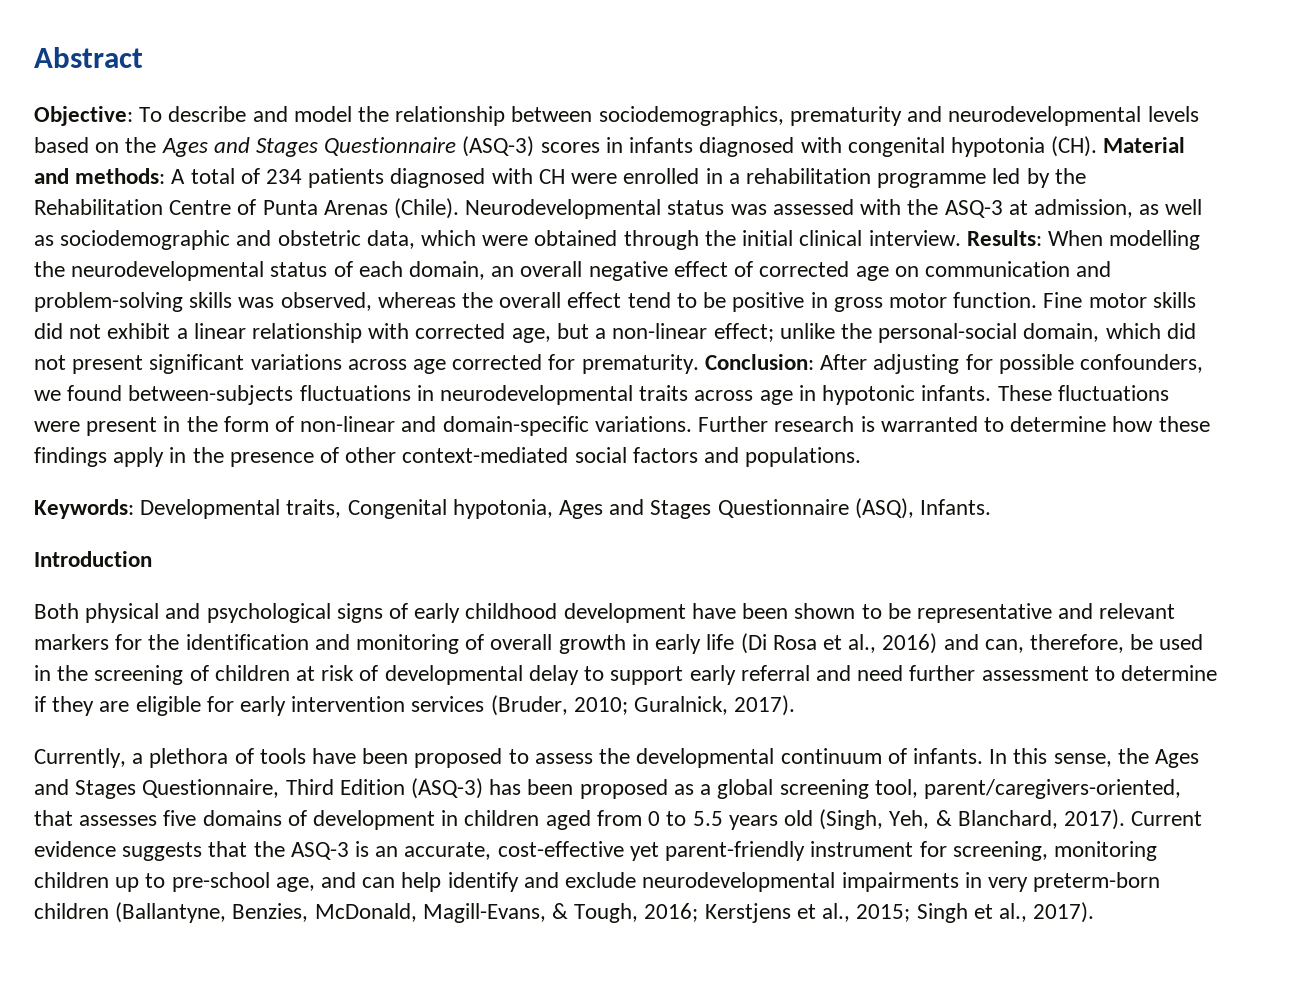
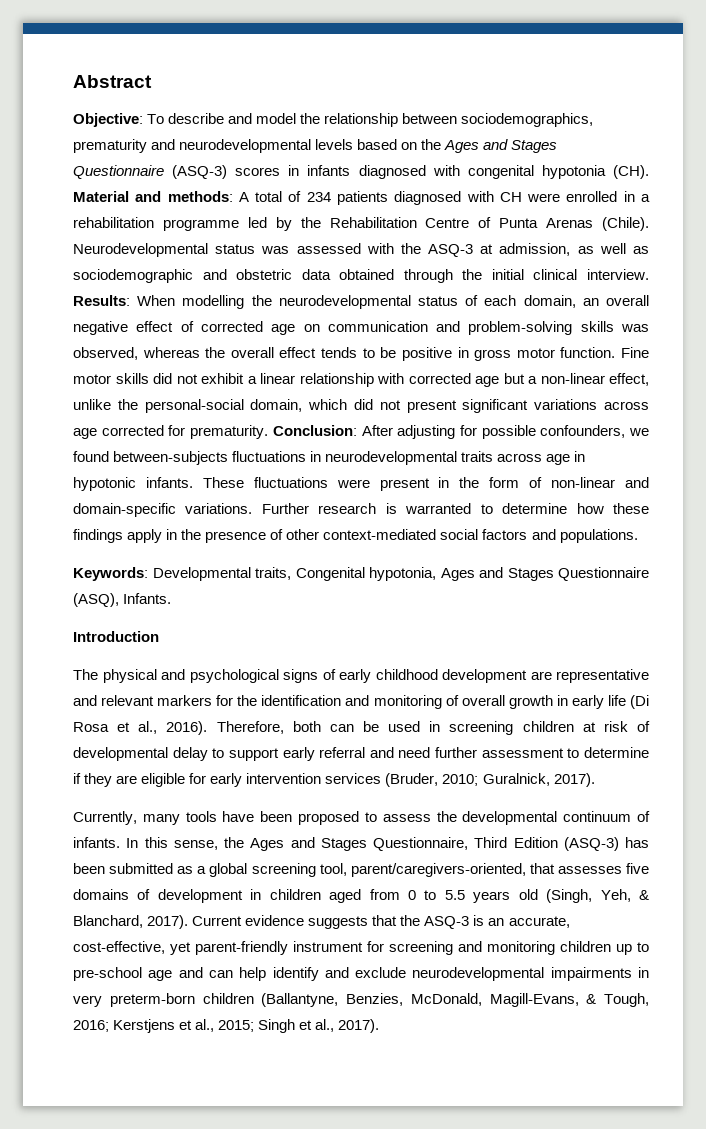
- Neurodevelopmental status was assessed with the ASQ-3 at admission, as well as sociodemographic and obstetric data, which were obtained through the initial clinical interview.
+ Neurodevelopmental status was assessed with the ASQ-3 at admission, as well as sociodemographic and obstetric data obtained through the initial clinical interview.
- Results: When modelling the neurodevelopmental status of each domain, an overall negative effect of corrected age on communication and problem-solving skills was observed, whereas the overall effect tend to be positive in gross motor function.
+ Results: When modelling the neurodevelopmental status of each domain, an overall negative effect of corrected age on communication and problem-solving skills was observed, whereas the overall effect tends to be positive in gross motor function.
- Fine motor skills did not exhibit a linear relationship with corrected age, but a non-linear effect; unlike the personal-social domain, which did not present significant variations across age corrected for prematurity.
+ Fine motor skills did not exhibit a linear relationship with corrected age but a non-linear effect, unlike the personal-social domain, which did not present significant variations across age corrected for prematurity.
- Both physical and psychological signs of early childhood development have been shown to be representative and relevant markers for the identification and monitoring of overall growth in early life (Di Rosa et al., 2016) and can, therefore, be used in the screening of children at risk of developmental delay to support early referral and need further assessment to determine if they are eligible for early intervention services (Bruder, 2010; Guralnick, 2017).
+ The physical and psychological signs of early childhood development are representative and relevant markers for the identification and monitoring of overall growth in early life (Di Rosa et al., 2016). Therefore, both can be used in screening children at risk of developmental delay to support early referral and need further assessment to determine if they are eligible for early intervention services (Bruder, 2010; Guralnick, 2017).
- Currently, a plethora of tools have been proposed to assess the developmental continuum of infants.
+ Currently, many tools have been proposed to assess the developmental continuum of infants.
- In this sense, the Ages and Stages Questionnaire, Third Edition (ASQ-3) has been proposed as a global screening tool, parent/caregivers-oriented, that assesses five domains of development in children aged from 0 to 5.5 years old (Singh, Yeh, & Blanchard, 2017).
+ In this sense, the Ages and Stages Questionnaire, Third Edition (ASQ-3) has been submitted as a global screening tool, parent/caregivers-oriented, that assesses five domains of development in children aged from 0 to 5.5 years old (Singh, Yeh, & Blanchard, 2017).
- Current evidence suggests that the ASQ-3 is an accurate, cost-effective yet parent-friendly instrument for screening, monitoring children up to pre-school age, and can help identify and exclude neurodevelopmental impairments in very preterm-born children (Ballantyne, Benzies, McDonald, Magill-Evans, & Tough, 2016; Kerstjens et al., 2015; Singh et al., 2017).
+ Current evidence suggests that the ASQ-3 is an accurate, cost-effective, yet parent-friendly instrument for screening and monitoring children up to pre-school age and can help identify and exclude neurodevelopmental impairments in very preterm-born children (Ballantyne, Benzies, McDonald, Magill-Evans, & Tough, 2016; Kerstjens et al., 2015; Singh et al., 2017).

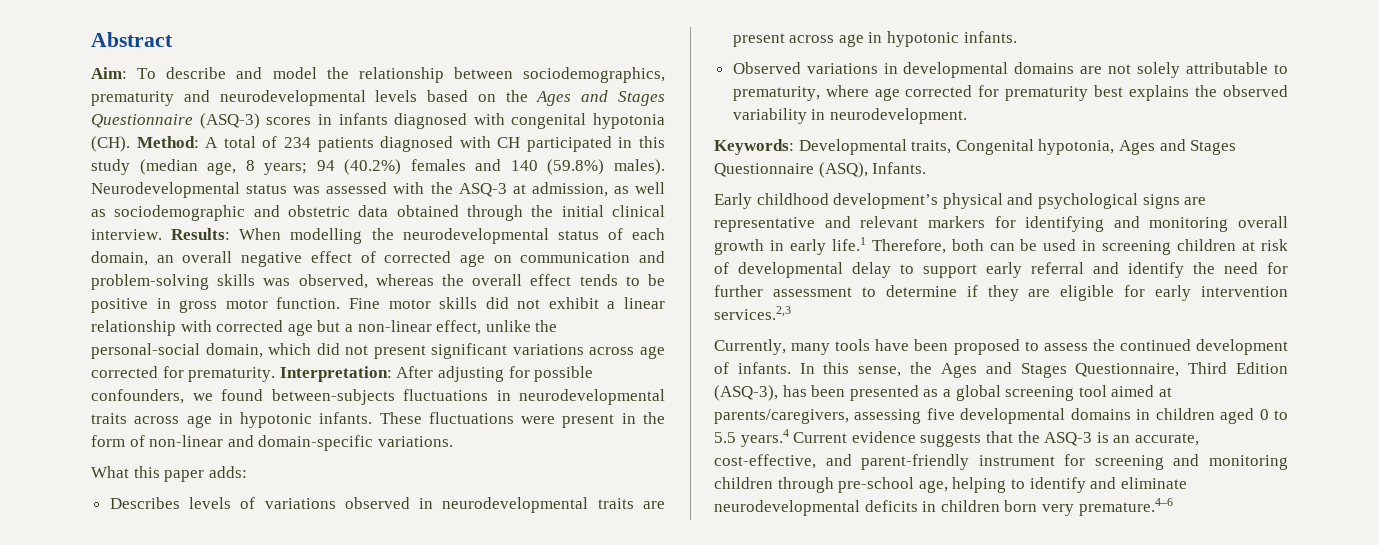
- Objective: To describe and model the relationship between sociodemographics, prematurity and neurodevelopmental levels based on the Ages and Stages Questionnaire (ASQ-3) scores in infants diagnosed with congenital hypotonia (CH). Material and methods: A total of 234 patients diagnosed with CH were enrolled in a rehabilitation programme led by the Rehabilitation Centre of Punta Arenas (Chile).
+ Aim: To describe and model the relationship between sociodemographics, prematurity and neurodevelopmental levels based on the Ages and Stages Questionnaire (ASQ-3) scores in infants diagnosed with congenital hypotonia (CH). Method: A total of 234 patients diagnosed with CH participated in this study (median age, 8 years; 94 (40.2%) females and 140 (59.8%) males).
- Conclusion: After adjusting for possible confounders, we found between-subjects fluctuations in neurodevelopmental traits across age in hypotonic infants.
+ Interpretation: After adjusting for possible confounders, we found between-subjects fluctuations in neurodevelopmental traits across age in hypotonic infants.
- These fluctuations were present in the form of non-linear and domain-specific variations. Further research is warranted to determine how these findings apply in the presence of other context-mediated social factors and populations.
+ These fluctuations were present in the form of non-linear and domain-specific variations.
+ What this paper adds:
+ Describes levels of variations observed in neurodevelopmental traits are present across age in hypotonic infants.
+ Observed variations in developmental domains are not solely attributable to prematurity, where age corrected for prematurity best explains the observed variability in neurodevelopment.
- Introduction
- The physical and psychological signs of early childhood development are representative and relevant markers for the identification and monitoring of overall growth in early life (Di Rosa et al., 2016). Therefore, both can be used in screening children at risk of developmental delay to support early referral and need further assessment to determine if they are eligible for early intervention services (Bruder, 2010; Guralnick, 2017).
+ Early childhood development’s physical and psychological signs are representative and relevant markers for identifying and monitoring overall growth in early life.1 Therefore, both can be used in screening children at risk of developmental delay to support early referral and identify the need for further assessment to determine if they are eligible for early intervention services.2,3
- Currently, many tools have been proposed to assess the developmental continuum of infants.
+ Currently, many tools have been proposed to assess the continued development of infants.
- In this sense, the Ages and Stages Questionnaire, Third Edition (ASQ-3) has been submitted as a global screening tool, parent/caregivers-oriented, that assesses five domains of development in children aged from 0 to 5.5 years old (Singh, Yeh, & Blanchard, 2017). Current evidence suggests that the ASQ-3 is an accurate, cost-effective, yet parent-friendly instrument for screening and monitoring children up to pre-school age and can help identify and exclude neurodevelopmental impairments in very preterm-born children (Ballantyne, Benzies, McDonald, Magill-Evans, & Tough, 2016; Kerstjens et al., 2015; Singh et al., 2017).
+ In this sense, the Ages and Stages Questionnaire, Third Edition (ASQ-3), has been presented as a global screening tool aimed at parents/caregivers, assessing five developmental domains in children aged 0 to 5.5 years.4 Current evidence suggests that the ASQ-3 is an accurate, cost-effective, and parent-friendly instrument for screening and monitoring children through pre-school age, helping to identify and eliminate neurodevelopmental deficits in children born very premature.4–6

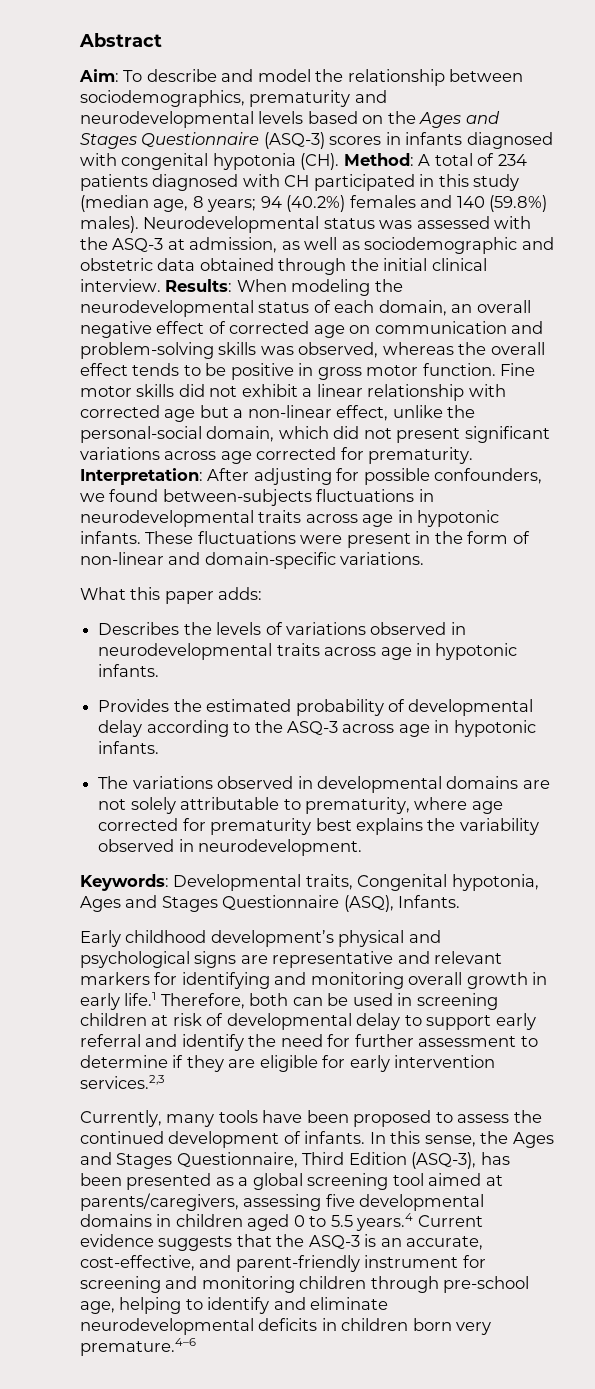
- Results: When modelling the neurodevelopmental status of each domain, an overall negative effect of corrected age on communication and problem-solving skills was observed, whereas the overall effect tends to be positive in gross motor function.
+ Results: When modeling the neurodevelopmental status of each domain, an overall negative effect of corrected age on communication and problem-solving skills was observed, whereas the overall effect tends to be positive in gross motor function.
- Describes levels of variations observed in neurodevelopmental traits are present across age in hypotonic infants.
- Observed variations in developmental domains are not solely attributable to prematurity, where age corrected for prematurity best explains the observed variability in neurodevelopment.
+ Describes the levels of variations observed in neurodevelopmental traits across age in hypotonic infants.
+ Provides the estimated probability of developmental delay according to the ASQ-3 across age in hypotonic infants.
+ The variations observed in developmental domains are not solely attributable to prematurity, where age corrected for prematurity best explains the variability observed in neurodevelopment.

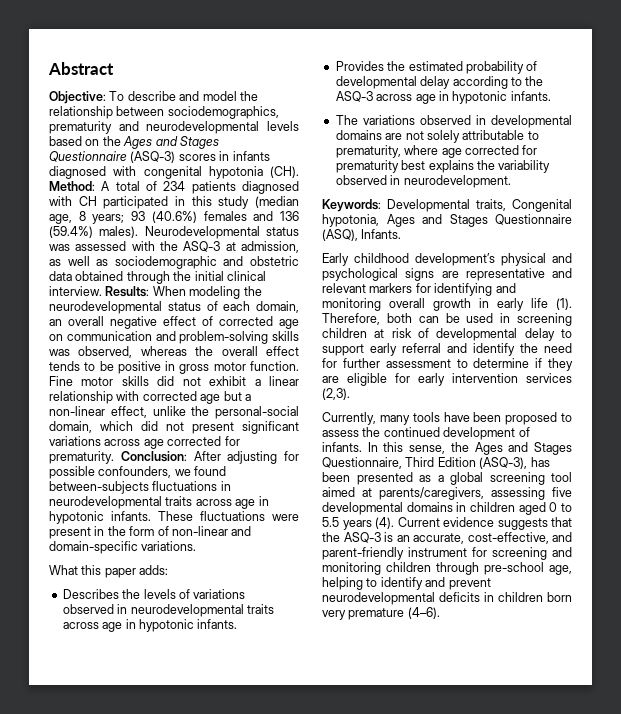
- Aim: To describe and model the relationship between sociodemographics, prematurity and neurodevelopmental levels based on the Ages and Stages Questionnaire (ASQ-3) scores in infants diagnosed with congenital hypotonia (CH). Method: A total of 234 patients diagnosed with CH participated in this study (median age, 8 years; 94 (40.2%) females and 140 (59.8%) males).
+ Objective: To describe and model the relationship between sociodemographics, prematurity and neurodevelopmental levels based on the Ages and Stages Questionnaire (ASQ-3) scores in infants diagnosed with congenital hypotonia (CH). Method: A total of 234 patients diagnosed with CH participated in this study (median age, 8 years; 93 (40.6%) females and 136 (59.4%) males).
- Interpretation: After adjusting for possible confounders, we found between-subjects fluctuations in neurodevelopmental traits across age in hypotonic infants.
+ Conclusion: After adjusting for possible confounders, we found between-subjects fluctuations in neurodevelopmental traits across age in hypotonic infants.
- Early childhood development’s physical and psychological signs are representative and relevant markers for identifying and monitoring overall growth in early life.1 Therefore, both can be used in screening children at risk of developmental delay to support early referral and identify the need for further assessment to determine if they are eligible for early intervention services.2,3
+ Early childhood development’s physical and psychological signs are representative and relevant markers for identifying and monitoring overall growth in early life (1). Therefore, both can be used in screening children at risk of developmental delay to support early referral and identify the need for further assessment to determine if they are eligible for early intervention services (2,3).
- In this sense, the Ages and Stages Questionnaire, Third Edition (ASQ-3), has been presented as a global screening tool aimed at parents/caregivers, assessing five developmental domains in children aged 0 to 5.5 years.4 Current evidence suggests that the ASQ-3 is an accurate, cost-effective, and parent-friendly instrument for screening and monitoring children through pre-school age, helping to identify and eliminate neurodevelopmental deficits in children born very premature.4–6
+ In this sense, the Ages and Stages Questionnaire, Third Edition (ASQ-3), has been presented as a global screening tool aimed at parents/caregivers, assessing five developmental domains in children aged 0 to 5.5 years (4). Current evidence suggests that the ASQ-3 is an accurate, cost-effective, and parent-friendly instrument for screening and monitoring children through pre-school age, helping to identify and prevent neurodevelopmental deficits in children born very premature (4–6).

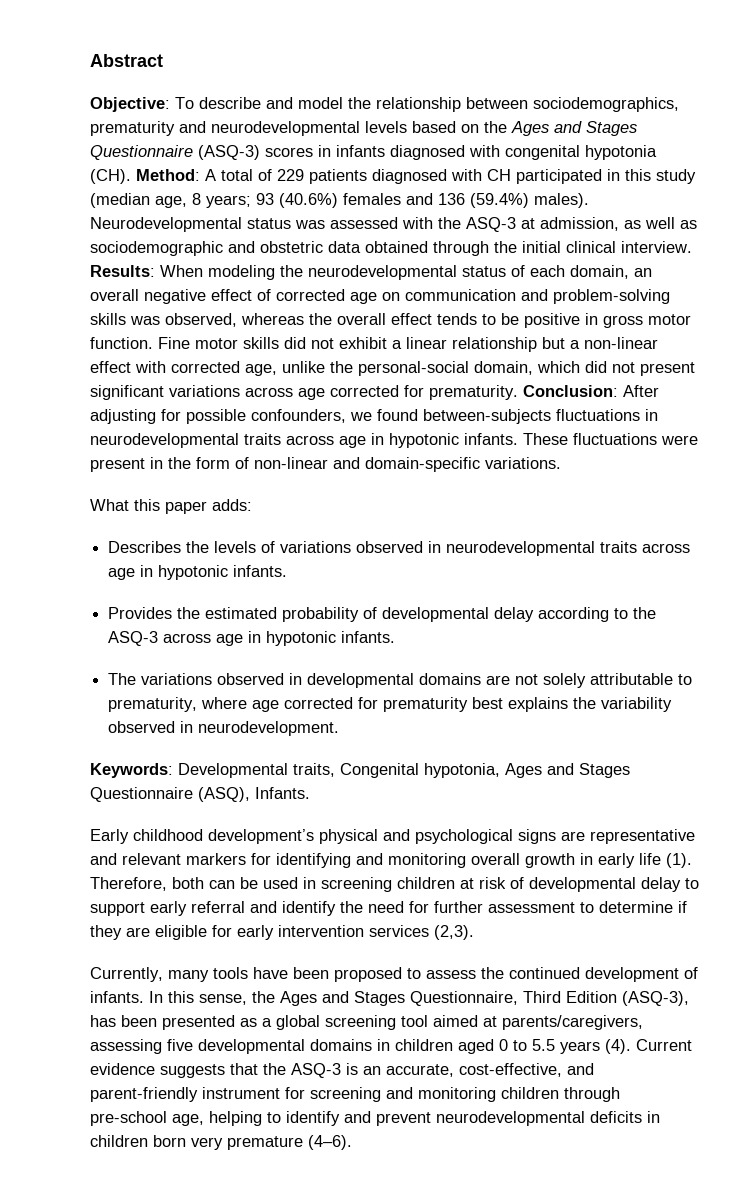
- Objective: To describe and model the relationship between sociodemographics, prematurity and neurodevelopmental levels based on the Ages and Stages Questionnaire (ASQ-3) scores in infants diagnosed with congenital hypotonia (CH). Method: A total of 234 patients diagnosed with CH participated in this study (median age, 8 years; 93 (40.6%) females and 136 (59.4%) males).
+ Objective: To describe and model the relationship between sociodemographics, prematurity and neurodevelopmental levels based on the Ages and Stages Questionnaire (ASQ-3) scores in infants diagnosed with congenital hypotonia (CH). Method: A total of 229 patients diagnosed with CH participated in this study (median age, 8 years; 93 (40.6%) females and 136 (59.4%) males).
- Fine motor skills did not exhibit a linear relationship with corrected age but a non-linear effect, unlike the personal-social domain, which did not present significant variations across age corrected for prematurity.
+ Fine motor skills did not exhibit a linear relationship but a non-linear effect with corrected age, unlike the personal-social domain, which did not present significant variations across age corrected for prematurity.

